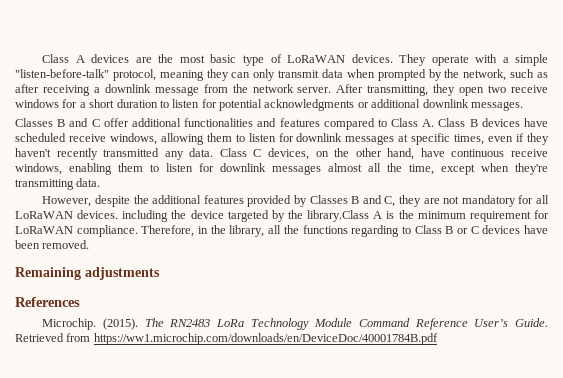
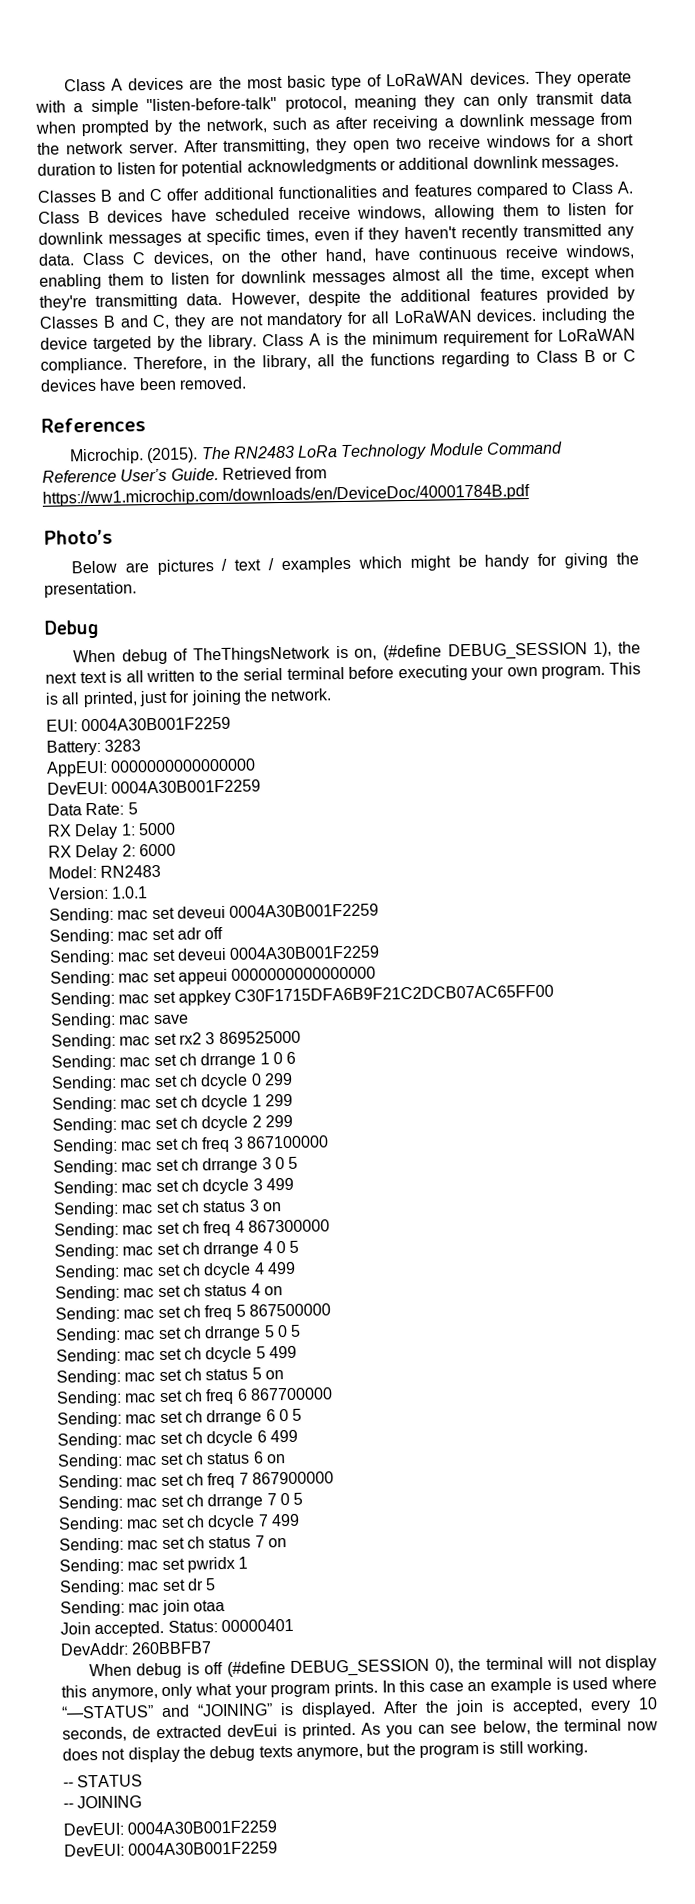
- Class C devices, on the other hand, have continuous receive windows, enabling them to listen for downlink messages almost all the time, except when they're transmitting data.
- However, despite the additional features provided by Classes B and C, they are not mandatory for all LoRaWAN devices. including the device targeted by the library.Class A is the minimum requirement for LoRaWAN compliance.
+ Class C devices, on the other hand, have continuous receive windows, enabling them to listen for downlink messages almost all the time, except when they're transmitting data. However, despite the additional features provided by Classes B and C, they are not mandatory for all LoRaWAN devices. including the device targeted by the library. Class A is the minimum requirement for LoRaWAN compliance.
- Remaining adjustments
+ Photo’s
+ Below are pictures / text / examples which might be handy for giving the presentation.
+ Debug
+ When debug of TheThingsNetwork is on, (#define DEBUG_SESSION 1), the next text is all written to the serial terminal before executing your own program. This is all printed, just for joining the network.
+ EUI: 0004A30B001F2259
+ Battery: 3283
+ AppEUI: 0000000000000000
+ DevEUI: 0004A30B001F2259
+ Data Rate: 5
+ RX Delay 1: 5000
+ RX Delay 2: 6000
+ Model: RN2483
+ Version: 1.0.1
+ Sending: mac set deveui 0004A30B001F2259
+ Sending: mac set adr off
+ Sending: mac set deveui 0004A30B001F2259
+ Sending: mac set appeui 0000000000000000
+ Sending: mac set appkey C30F1715DFA6B9F21C2DCB07AC65FF00
+ Sending: mac save
+ Sending: mac set rx2 3 869525000
+ Sending: mac set ch drrange 1 0 6
+ Sending: mac set ch dcycle 0 299
+ Sending: mac set ch dcycle 1 299
+ Sending: mac set ch dcycle 2 299
+ Sending: mac set ch freq 3 867100000
+ Sending: mac set ch drrange 3 0 5
+ Sending: mac set ch dcycle 3 499
+ Sending: mac set ch status 3 on
+ Sending: mac set ch freq 4 867300000
+ Sending: mac set ch drrange 4 0 5
+ Sending: mac set ch dcycle 4 499
+ Sending: mac set ch status 4 on
+ Sending: mac set ch freq 5 867500000
+ Sending: mac set ch drrange 5 0 5
+ Sending: mac set ch dcycle 5 499
+ Sending: mac set ch status 5 on
+ Sending: mac set ch freq 6 867700000
+ Sending: mac set ch drrange 6 0 5
+ Sending: mac set ch dcycle 6 499
+ Sending: mac set ch status 6 on
+ Sending: mac set ch freq 7 867900000
+ Sending: mac set ch drrange 7 0 5
+ Sending: mac set ch dcycle 7 499
+ Sending: mac set ch status 7 on
+ Sending: mac set pwridx 1
+ Sending: mac set dr 5
+ Sending: mac join otaa
+ Join accepted. Status: 00000401
+ DevAddr: 260BBFB7
+ When debug is off (#define DEBUG_SESSION 0), the terminal will not display this anymore, only what your program prints. In this case an example is used where “—STATUS” and “JOINING” is displayed. After the join is accepted, every 10 seconds, de extracted devEui is printed. As you can see below, the terminal now does not display the debug texts anymore, but the program is still working.
+ -- STATUS
+ -- JOINING
+ DevEUI: 0004A30B001F2259
+ DevEUI: 0004A30B001F2259

